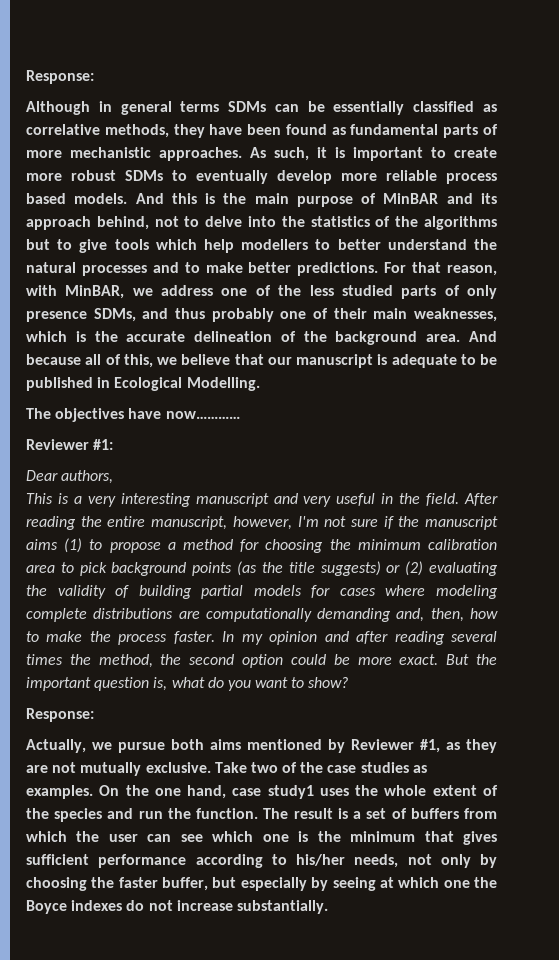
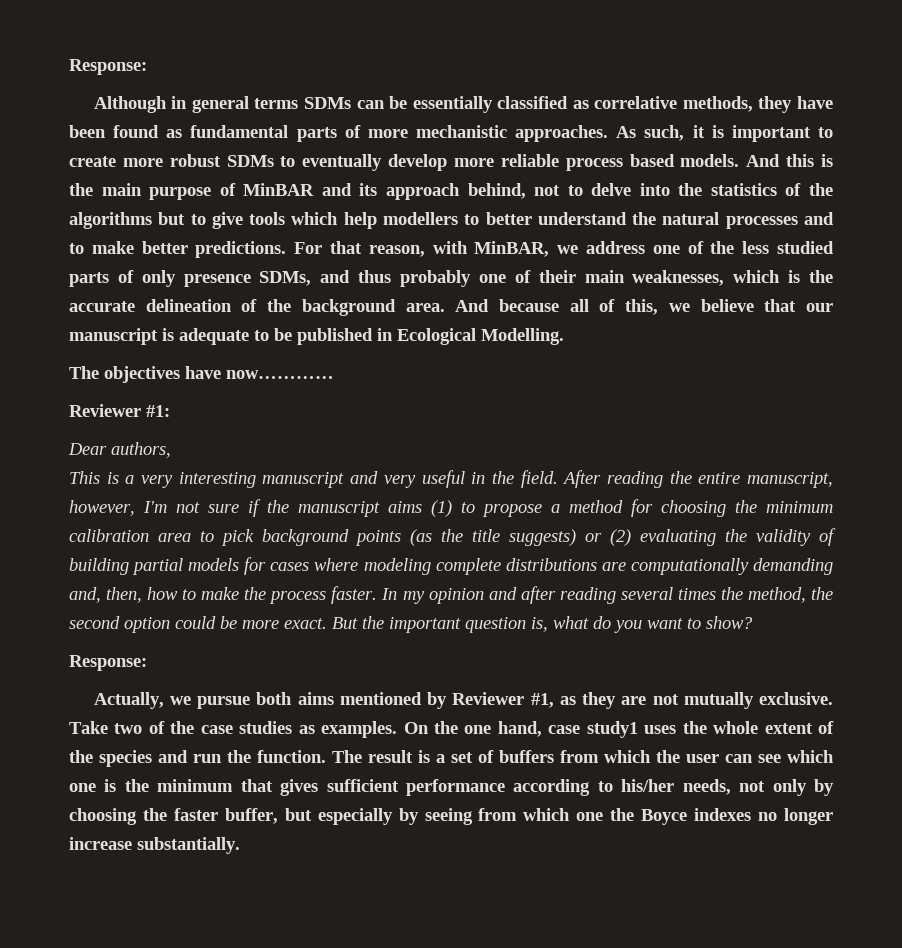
- The result is a set of buffers from which the user can see which one is the minimum that gives sufficient performance according to his/her needs, not only by choosing the faster buffer, but especially by seeing at which one the Boyce indexes do not increase substantially.
+ The result is a set of buffers from which the user can see which one is the minimum that gives sufficient performance according to his/her needs, not only by choosing the faster buffer, but especially by seeing from which one the Boyce indexes no longer increase substantially.

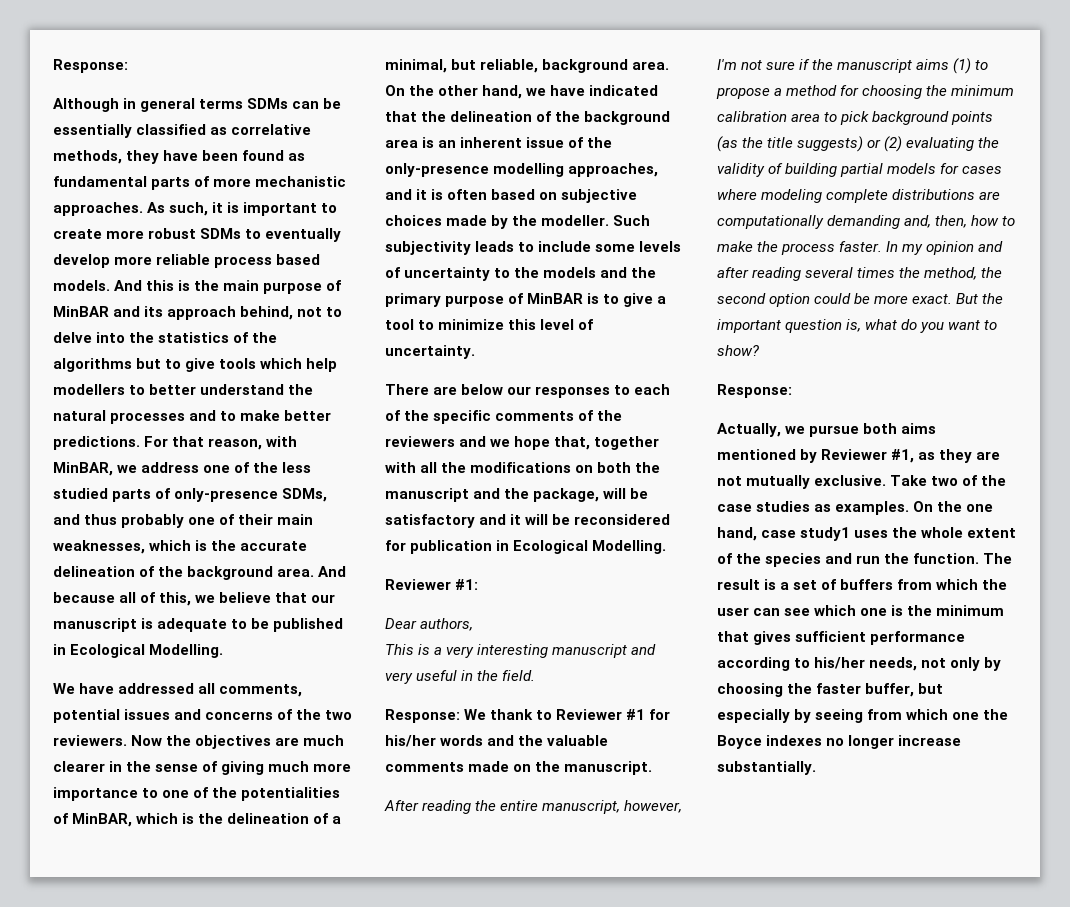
- For that reason, with MinBAR, we address one of the less studied parts of only presence SDMs, and thus probably one of their main weaknesses, which is the accurate delineation of the background area.
+ For that reason, with MinBAR, we address one of the less studied parts of only-presence SDMs, and thus probably one of their main weaknesses, which is the accurate delineation of the background area.
- The objectives have now…………
+ We have addressed all comments, potential issues and concerns of the two reviewers. Now the objectives are much clearer in the sense of giving much more importance to one of the potentialities of MinBAR, which is the delineation of a minimal, but reliable, background area. On the other hand, we have indicated that the delineation of the background area is an inherent issue of the only-presence modelling approaches, and it is often based on subjective choices made by the modeller. Such subjectivity leads to include some levels of uncertainty to the models and the primary purpose of MinBAR is to give a tool to minimize this level of uncertainty.
+ There are below our responses to each of the specific comments of the reviewers and we hope that, together with all the modifications on both the manuscript and the package, will be satisfactory and it will be reconsidered for publication in Ecological Modelling.
- This is a very interesting manuscript and very useful in the field. After reading the entire manuscript, however, I'm not sure if the manuscript aims (1) to propose a method for choosing the minimum calibration area to pick background points (as the title suggests) or (2) evaluating the validity of building partial models for cases where modeling complete distributions are computationally demanding and, then, how to make the process faster.
+ This is a very interesting manuscript and very useful in the field.
+ Response: We thank to Reviewer #1 for his/her words and the valuable comments made on the manuscript.
+ After reading the entire manuscript, however, I'm not sure if the manuscript aims (1) to propose a method for choosing the minimum calibration area to pick background points (as the title suggests) or (2) evaluating the validity of building partial models for cases where modeling complete distributions are computationally demanding and, then, how to make the process faster.

